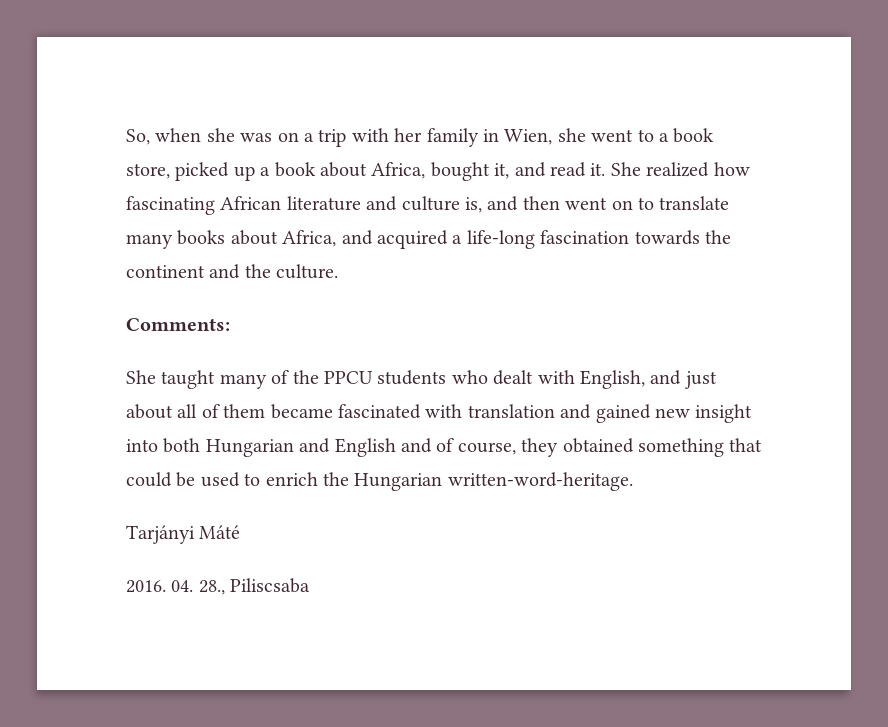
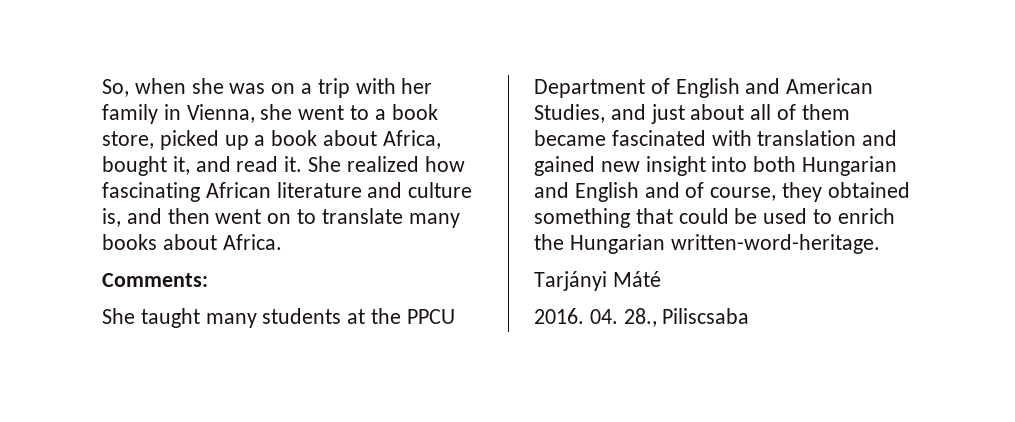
- So, when she was on a trip with her family in Wien, she went to a book store, picked up a book about Africa, bought it, and read it.
+ So, when she was on a trip with her family in Vienna, she went to a book store, picked up a book about Africa, bought it, and read it.
- She realized how fascinating African literature and culture is, and then went on to translate many books about Africa, and acquired a life-long fascination towards the continent and the culture.
+ She realized how fascinating African literature and culture is, and then went on to translate many books about Africa.
  Comments:
- She taught many of the PPCU students who dealt with English, and just about all of them became fascinated with translation and gained new insight into both Hungarian and English and of course, they obtained something that could be used to enrich the Hungarian written-word-heritage.
+ She taught many students at the PPCU Department of English and American Studies, and just about all of them became fascinated with translation and gained new insight into both Hungarian and English and of course, they obtained something that could be used to enrich the Hungarian written-word-heritage.

